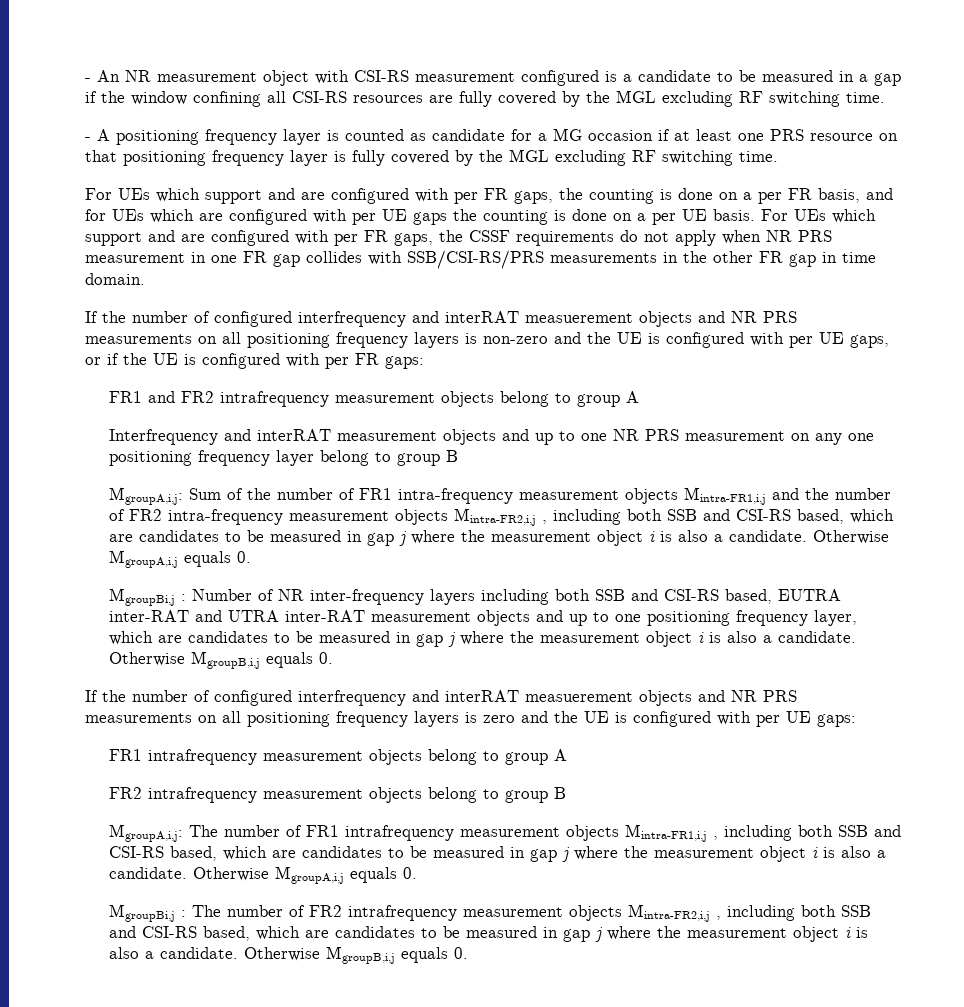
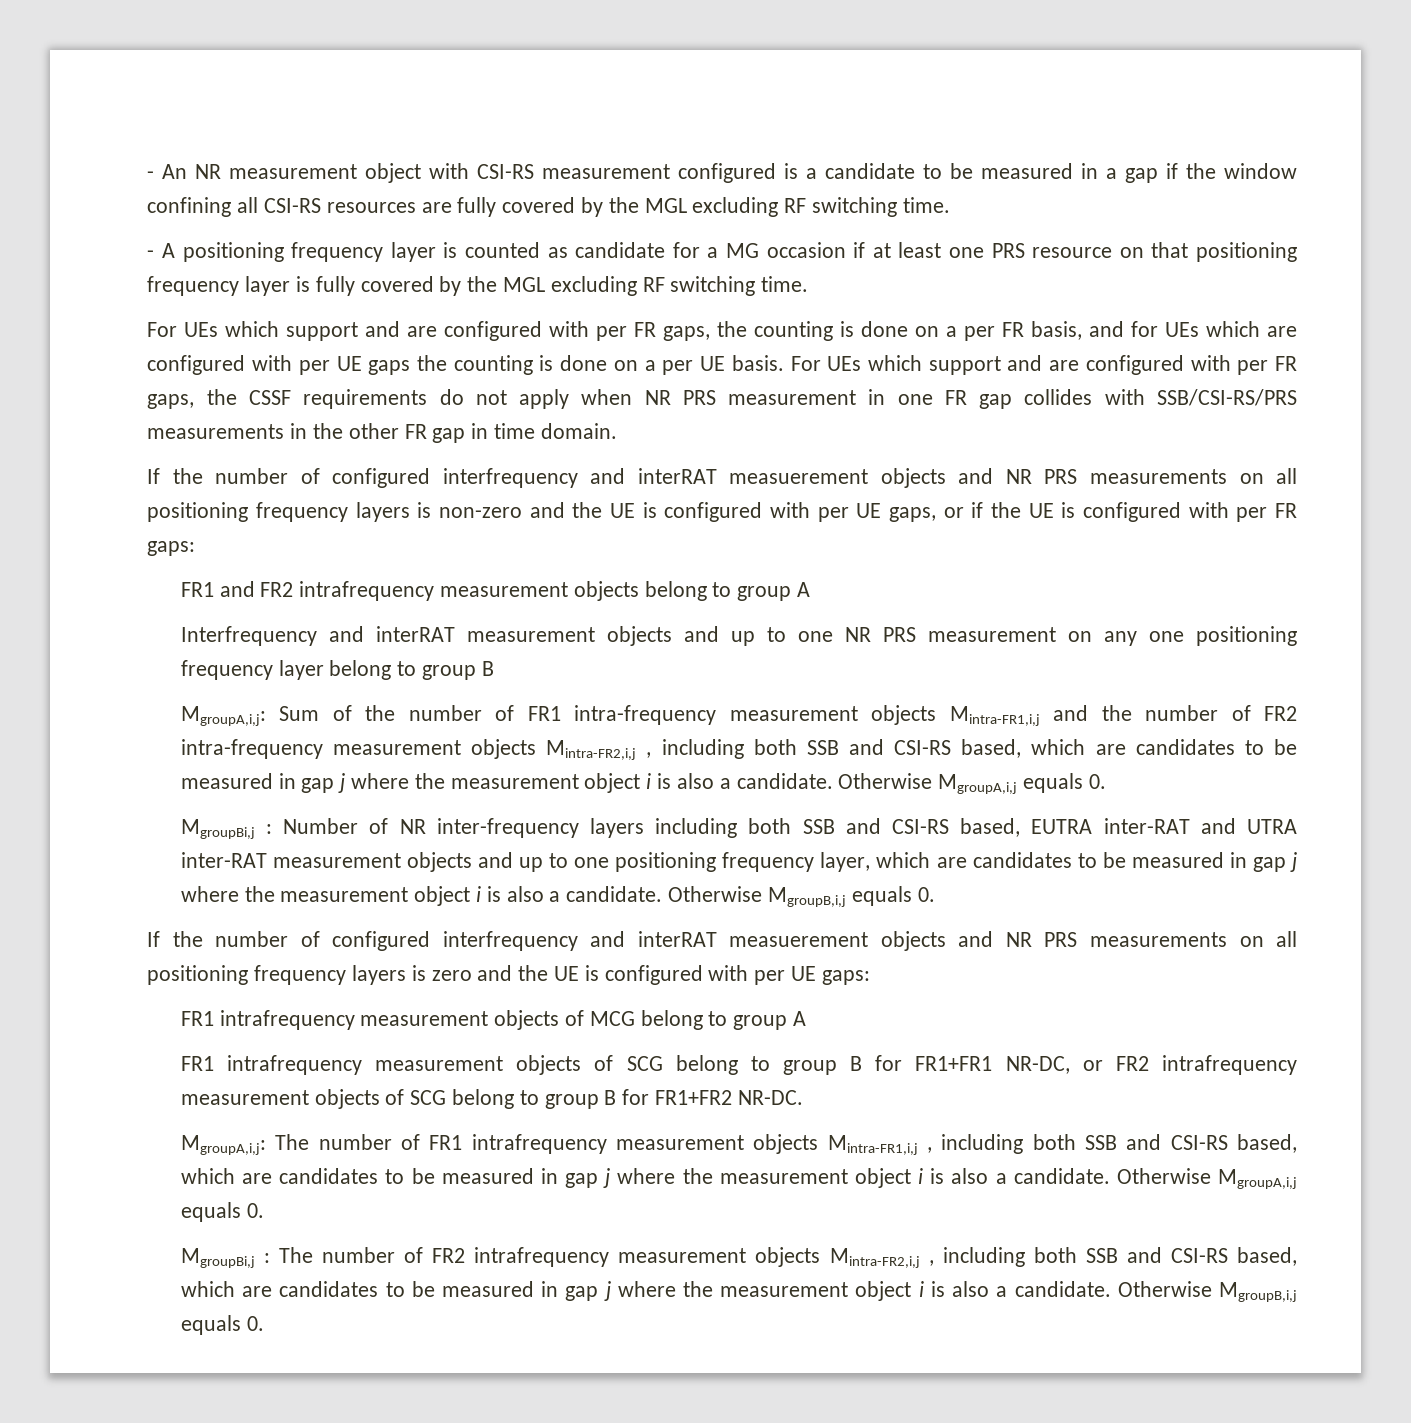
- FR1 intrafrequency measurement objects belong to group A
- FR2 intrafrequency measurement objects belong to group B
+ FR1 intrafrequency measurement objects of MCG belong to group A
+ FR1 intrafrequency measurement objects of SCG belong to group B for FR1+FR1 NR-DC, or FR2 intrafrequency measurement objects of SCG belong to group B for FR1+FR2 NR-DC.

